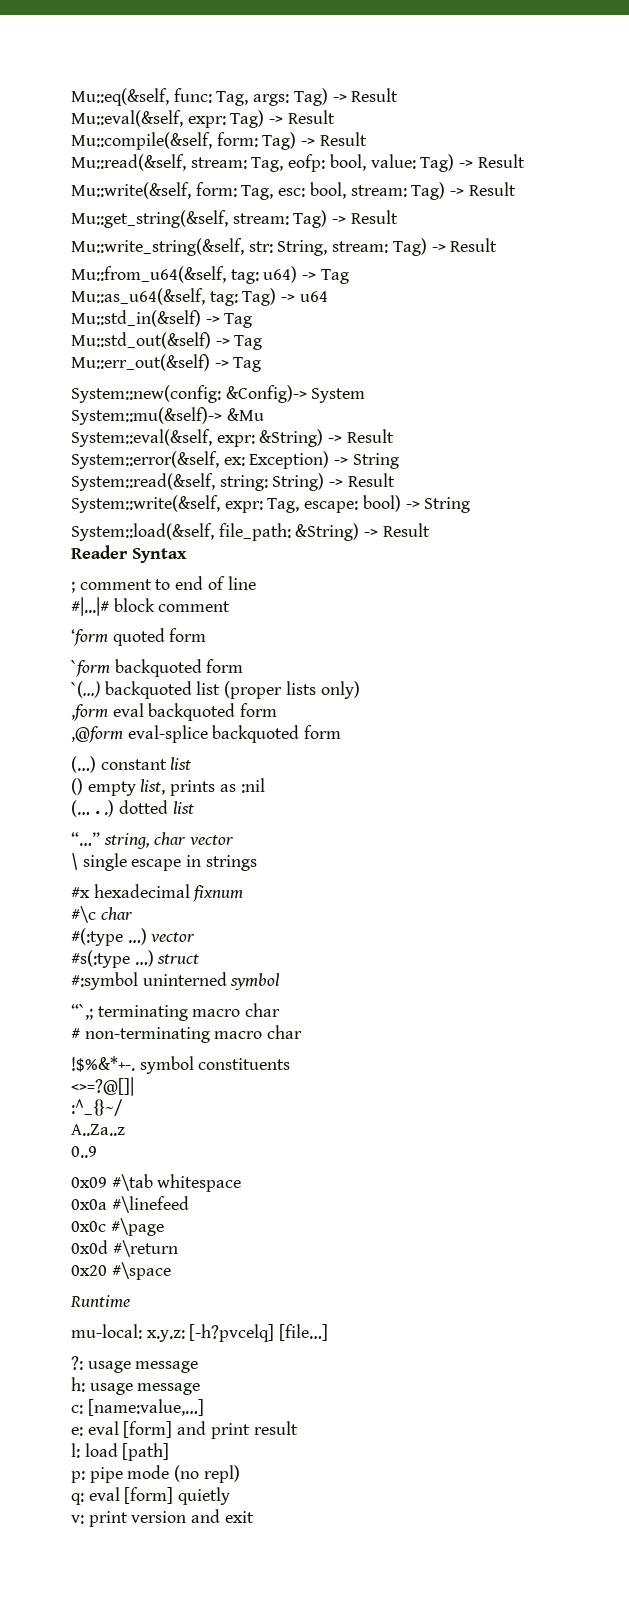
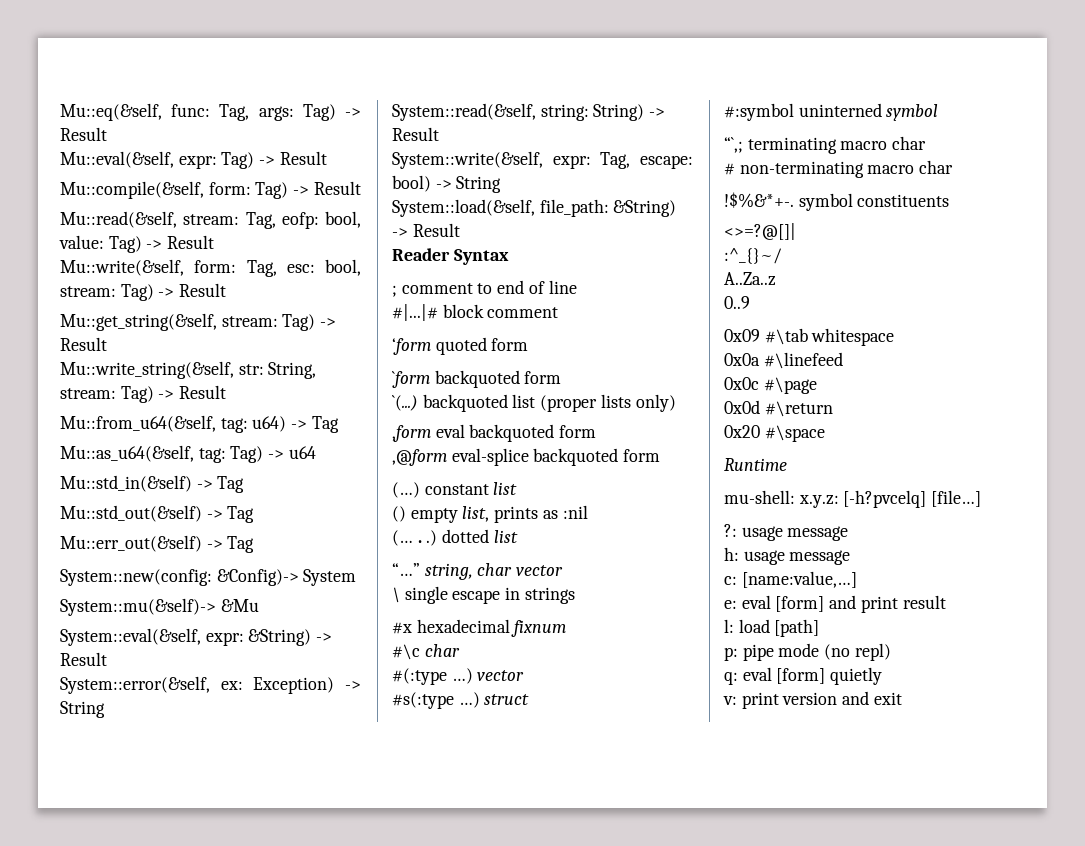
- mu-local: x.y.z: [-h?pvcelq] [file…]
+ mu-shell: x.y.z: [-h?pvcelq] [file…]

